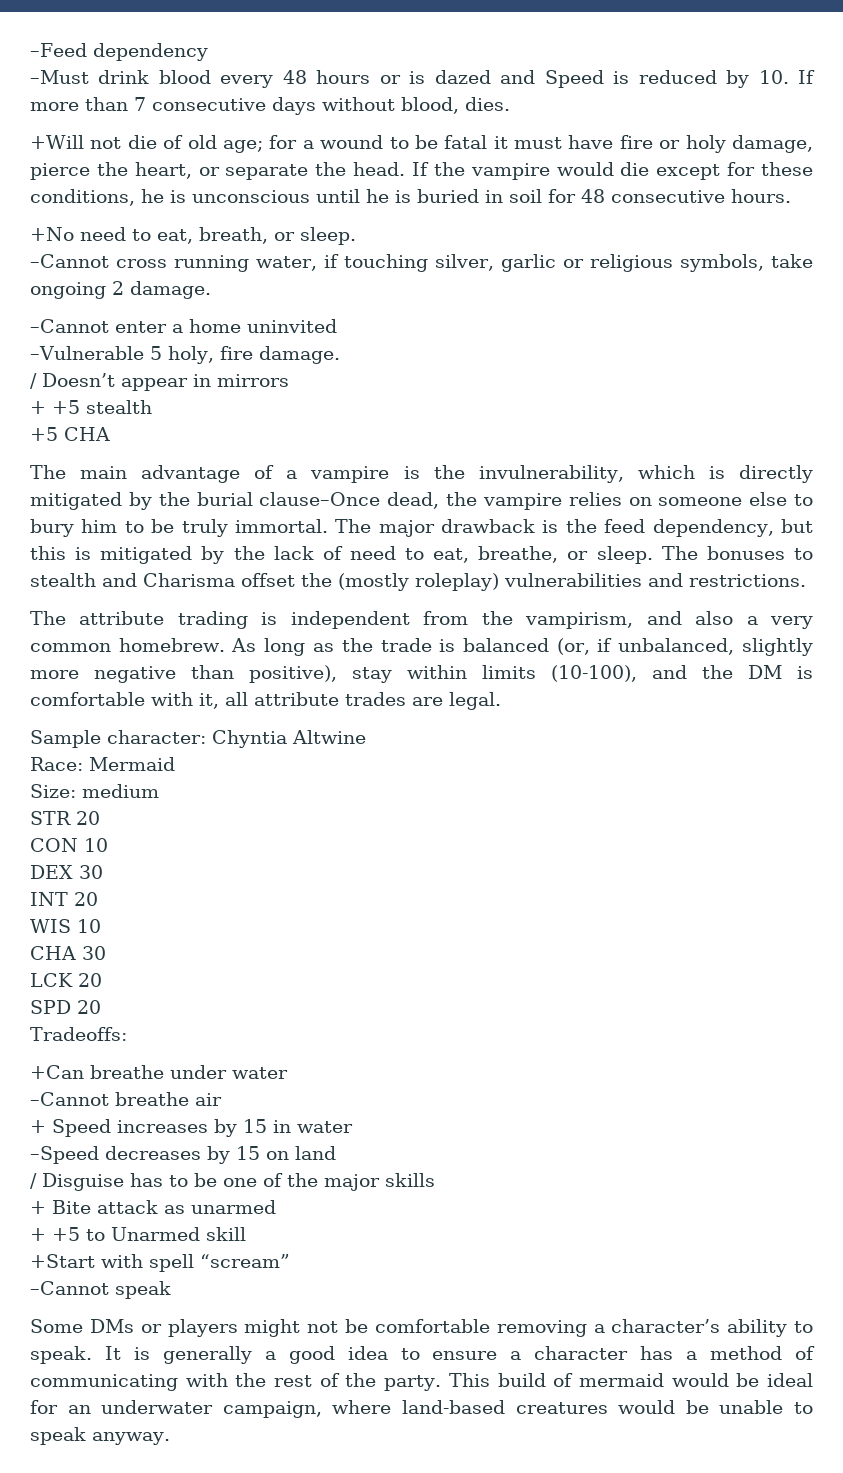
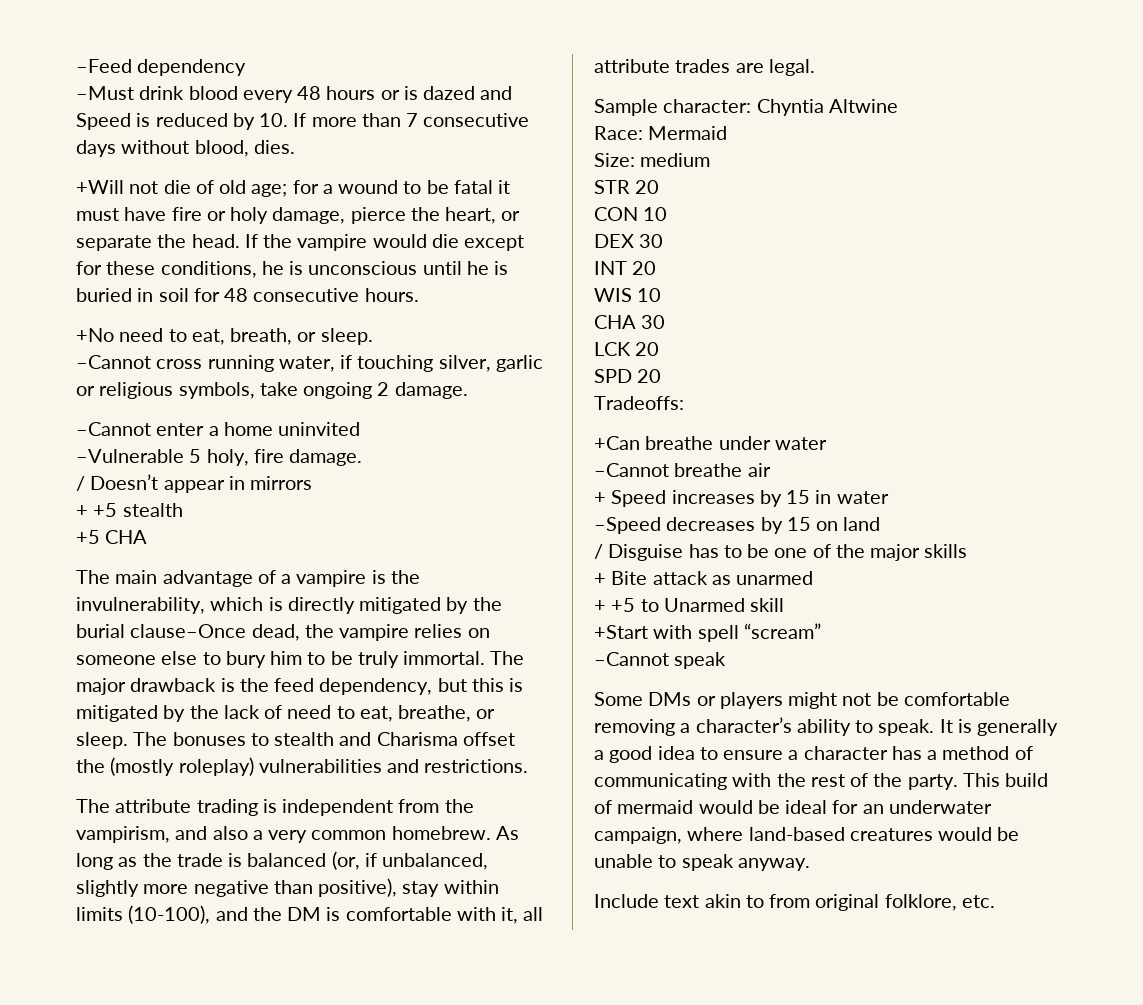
+ Include text akin to from original folklore, etc.

